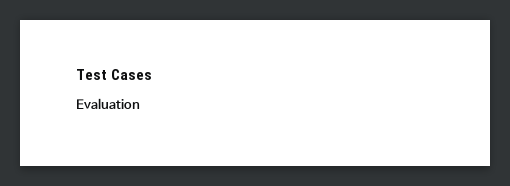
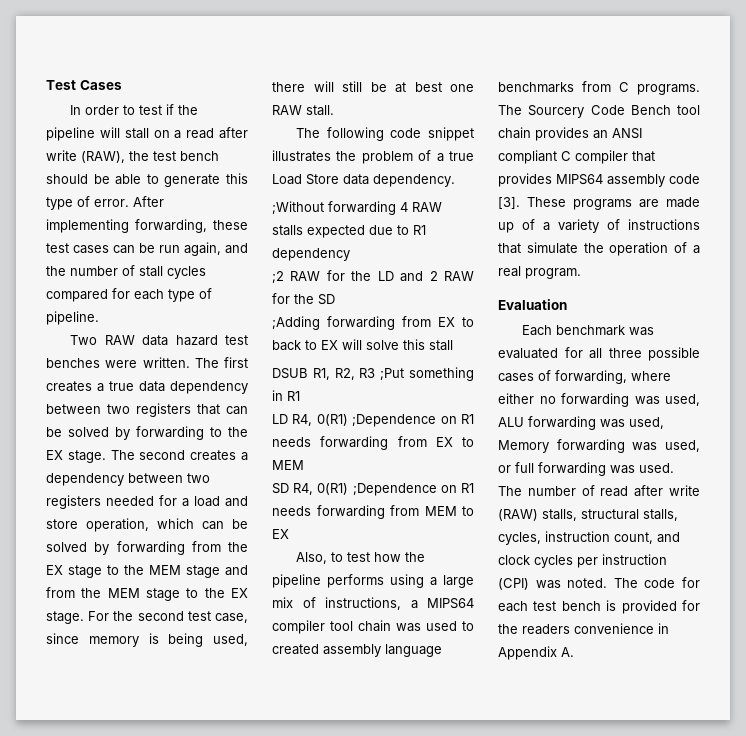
+ In order to test if the pipeline will stall on a read after write (RAW), the test bench should be able to generate this type of error. After implementing forwarding, these test cases can be run again, and the number of stall cycles compared for each type of pipeline.
+ Two RAW data hazard test benches were written. The first creates a true data dependency between two registers that can be solved by forwarding to the EX stage. The second creates a dependency between two registers needed for a load and store operation, which can be solved by forwarding from the EX stage to the MEM stage and from the MEM stage to the EX stage. For the second test case, since memory is being used, there will still be at best one RAW stall.
+ The following code snippet illustrates the problem of a true Load Store data dependency.
+ ;Without forwarding 4 RAW stalls expected due to R1 dependency
+ ;2 RAW for the LD and 2 RAW for the SD
+ ;Adding forwarding from EX to back to EX will solve this stall
+ DSUB R1, R2, R3 ;Put something in R1
+ LD R4, 0(R1) ;Dependence on R1 needs forwarding from EX to MEM
+ SD R4, 0(R1) ;Dependence on R1 needs forwarding from MEM to EX
+ Also, to test how the pipeline performs using a large mix of instructions, a MIPS64 compiler tool chain was used to created assembly language benchmarks from C programs. The Sourcery Code Bench tool chain provides an ANSI compliant C compiler that provides MIPS64 assembly code [3]. These programs are made up of a variety of instructions that simulate the operation of a real program.
  Evaluation
+ Each benchmark was evaluated for all three possible cases of forwarding, where either no forwarding was used, ALU forwarding was used, Memory forwarding was used, or full forwarding was used. The number of read after write (RAW) stalls, structural stalls, cycles, instruction count, and clock cycles per instruction (CPI) was noted. The code for each test bench is provided for the readers convenience in Appendix A.

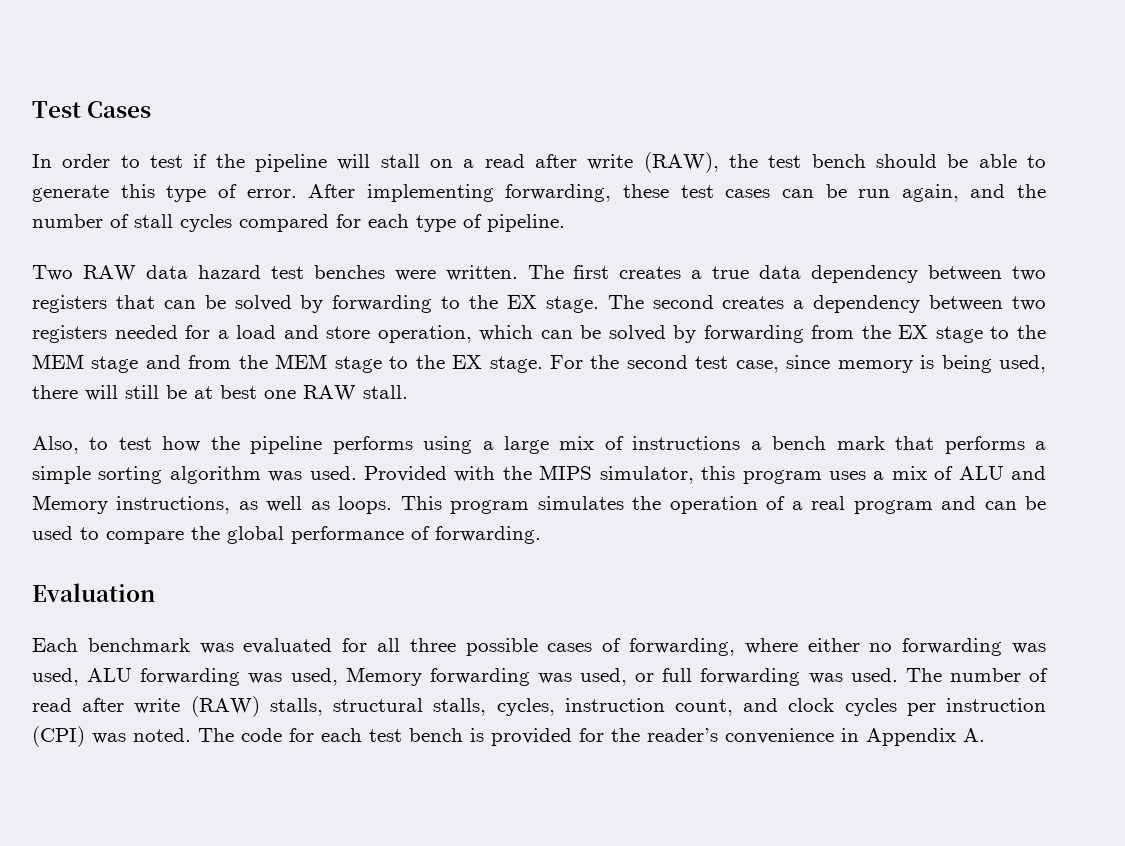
- The following code snippet illustrates the problem of a true Load Store data dependency.
- ;Without forwarding 4 RAW stalls expected due to R1 dependency
- ;2 RAW for the LD and 2 RAW for the SD
- ;Adding forwarding from EX to back to EX will solve this stall
- DSUB R1, R2, R3 ;Put something in R1
- LD R4, 0(R1) ;Dependence on R1 needs forwarding from EX to MEM
- SD R4, 0(R1) ;Dependence on R1 needs forwarding from MEM to EX
- Also, to test how the pipeline performs using a large mix of instructions, a MIPS64 compiler tool chain was used to created assembly language benchmarks from C programs. The Sourcery Code Bench tool chain provides an ANSI compliant C compiler that provides MIPS64 assembly code [3]. These programs are made up of a variety of instructions that simulate the operation of a real program.
+ Also, to test how the pipeline performs using a large mix of instructions a bench mark that performs a simple sorting algorithm was used. Provided with the MIPS simulator, this program uses a mix of ALU and Memory instructions, as well as loops. This program simulates the operation of a real program and can be used to compare the global performance of forwarding.
- The code for each test bench is provided for the readers convenience in Appendix A.
+ The code for each test bench is provided for the reader’s convenience in Appendix A.

